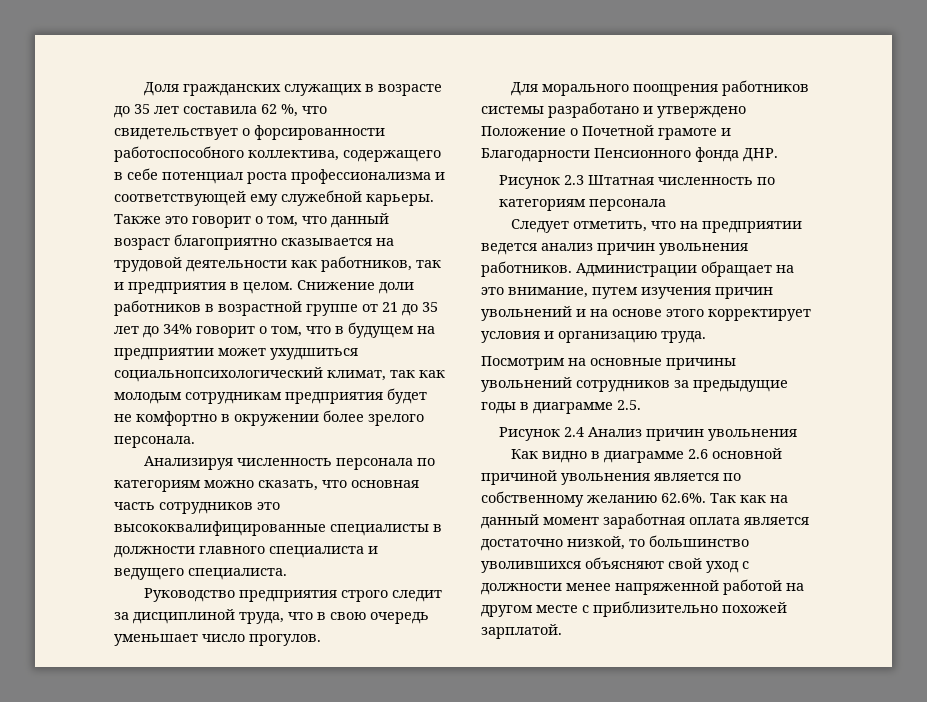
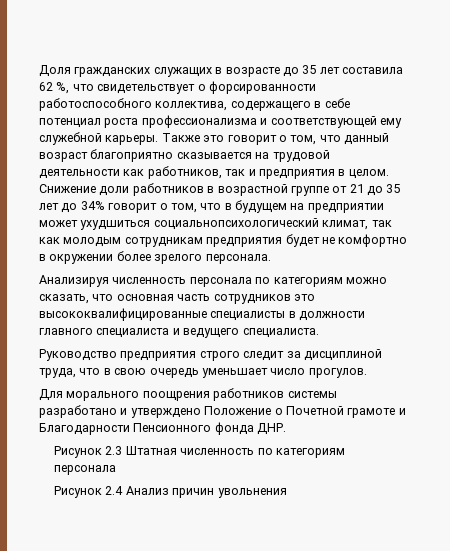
- Следует отметить, что на предприятии ведется анализ причин увольнения работников. Администрации обращает на это внимание, путем изучения причин увольнений и на основе этого корректирует условия и организацию труда.
- Посмотрим на основные причины увольнений сотрудников за предыдущие годы в диаграмме 2.5.
- Как видно в диаграмме 2.6 основной причиной увольнения является по собственному желанию 62.6%. Так как на данный момент заработная оплата является достаточно низкой, то большинство уволившихся объясняют свой уход с должности менее напряженной работой на другом месте с приблизительно похожей зарплатой.

